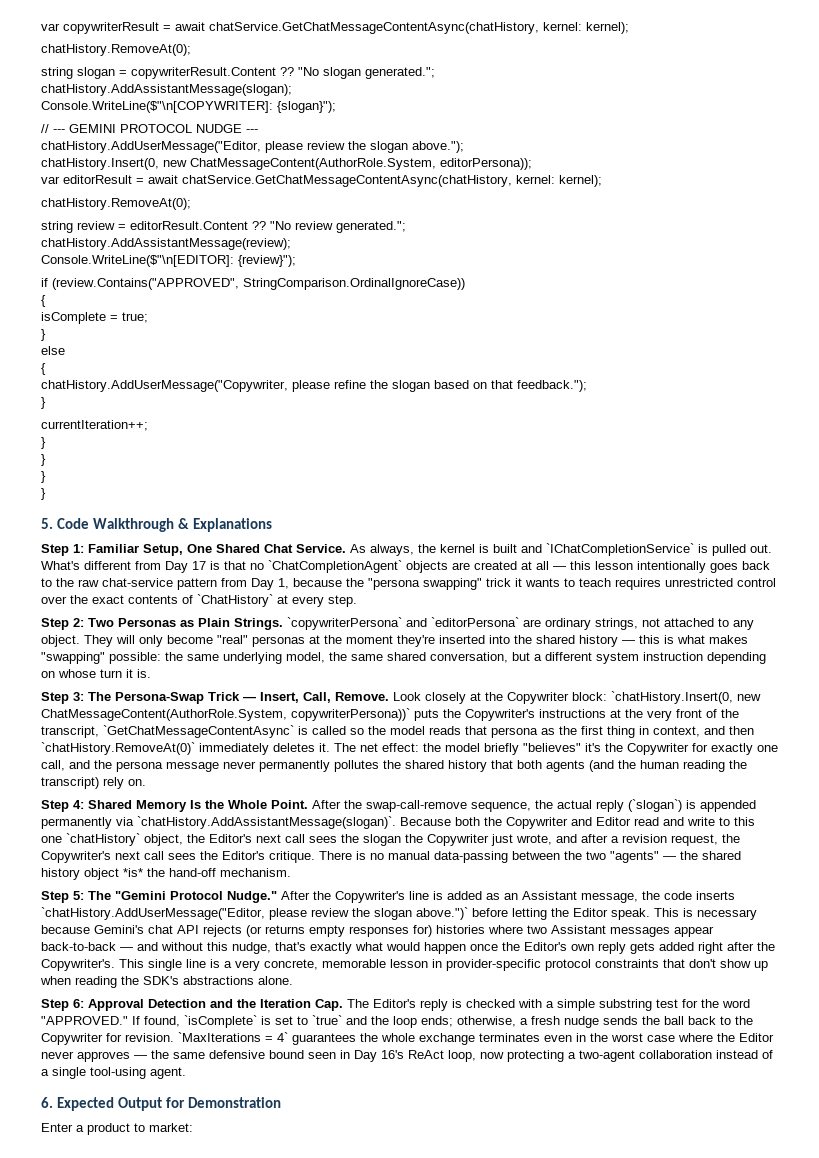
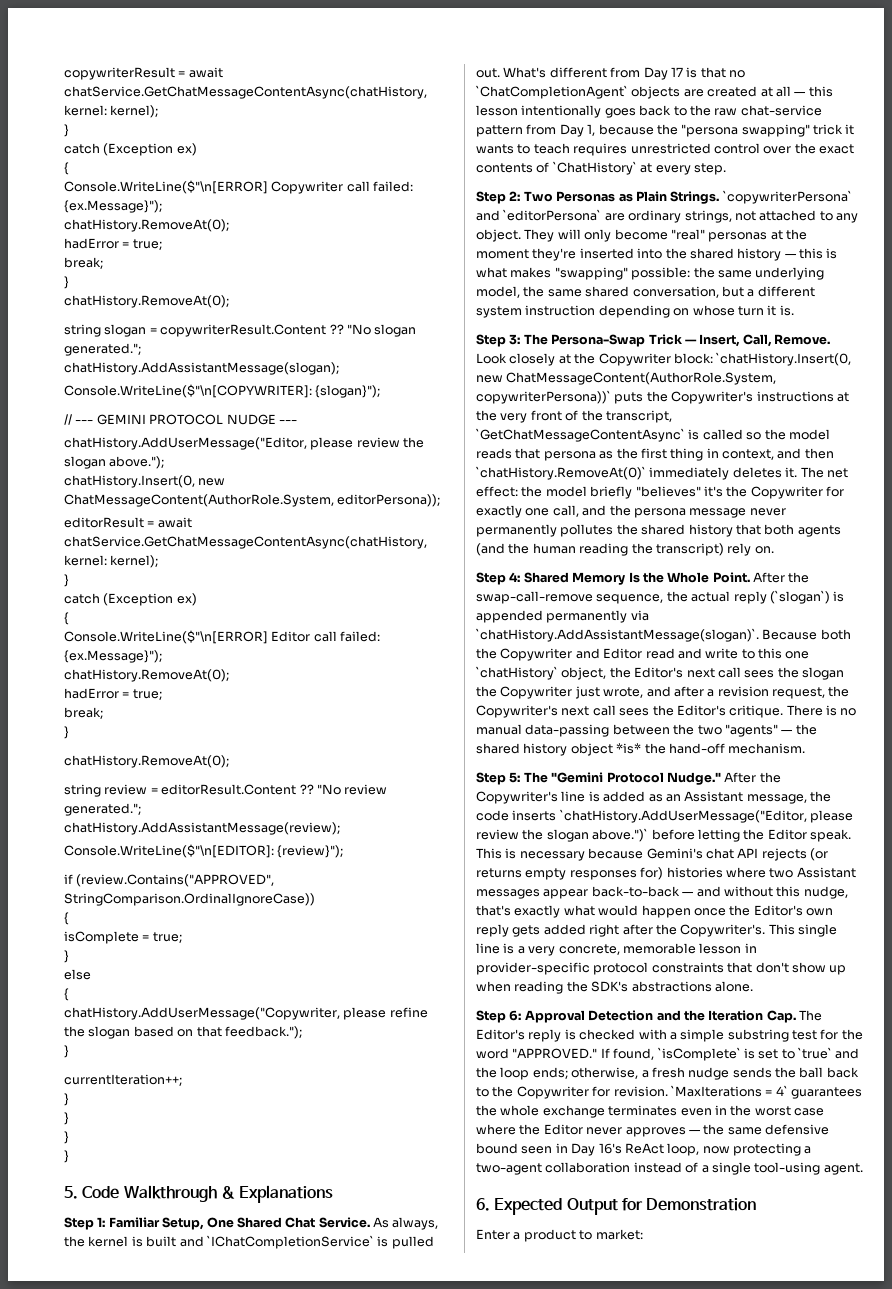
- var copywriterResult = await chatService.GetChatMessageContentAsync(chatHistory, kernel: kernel);
+ copywriterResult = await chatService.GetChatMessageContentAsync(chatHistory, kernel: kernel);
+ }
+ catch (Exception ex)
+ {
+ Console.WriteLine($"\n[ERROR] Copywriter call failed: {ex.Message}");
+ chatHistory.RemoveAt(0);
+ hadError = true;
+ break;
+ }
- var editorResult = await chatService.GetChatMessageContentAsync(chatHistory, kernel: kernel);
+ editorResult = await chatService.GetChatMessageContentAsync(chatHistory, kernel: kernel);
+ }
+ catch (Exception ex)
+ {
+ Console.WriteLine($"\n[ERROR] Editor call failed: {ex.Message}");
+ chatHistory.RemoveAt(0);
+ hadError = true;
+ break;
+ }

